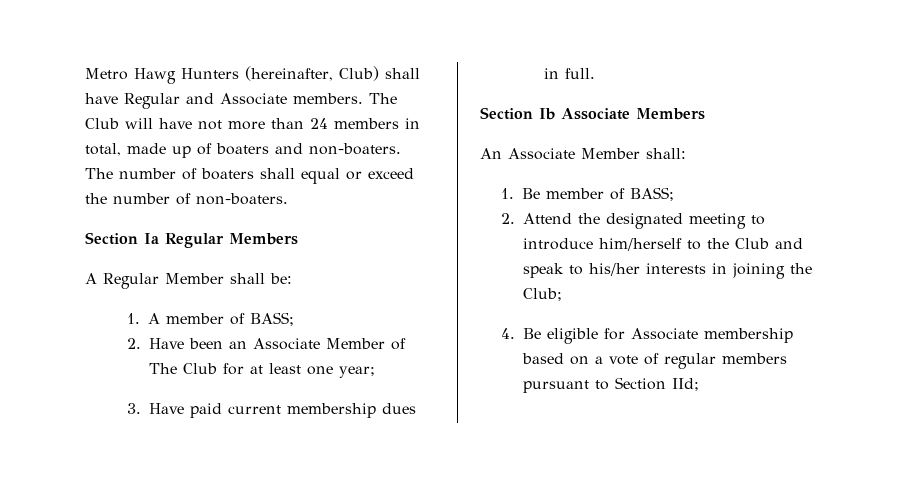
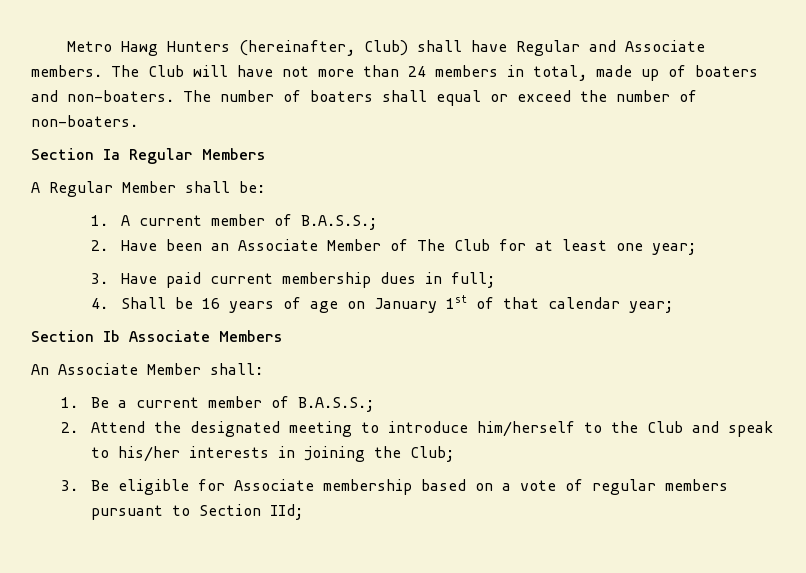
- 1. A member of BASS;
+ 1. A current member of B.A.S.S.;
- 3. Have paid current membership dues in full.
+ 3. Have paid current membership dues in full;
+ 4. Shall be 16 years of age on January 1st of that calendar year;
- 1. Be member of BASS;
+ 1. Be a current member of B.A.S.S.;
- 4. Be eligible for Associate membership based on a vote of regular members pursuant to Section IId;
+ 3. Be eligible for Associate membership based on a vote of regular members pursuant to Section IId;

